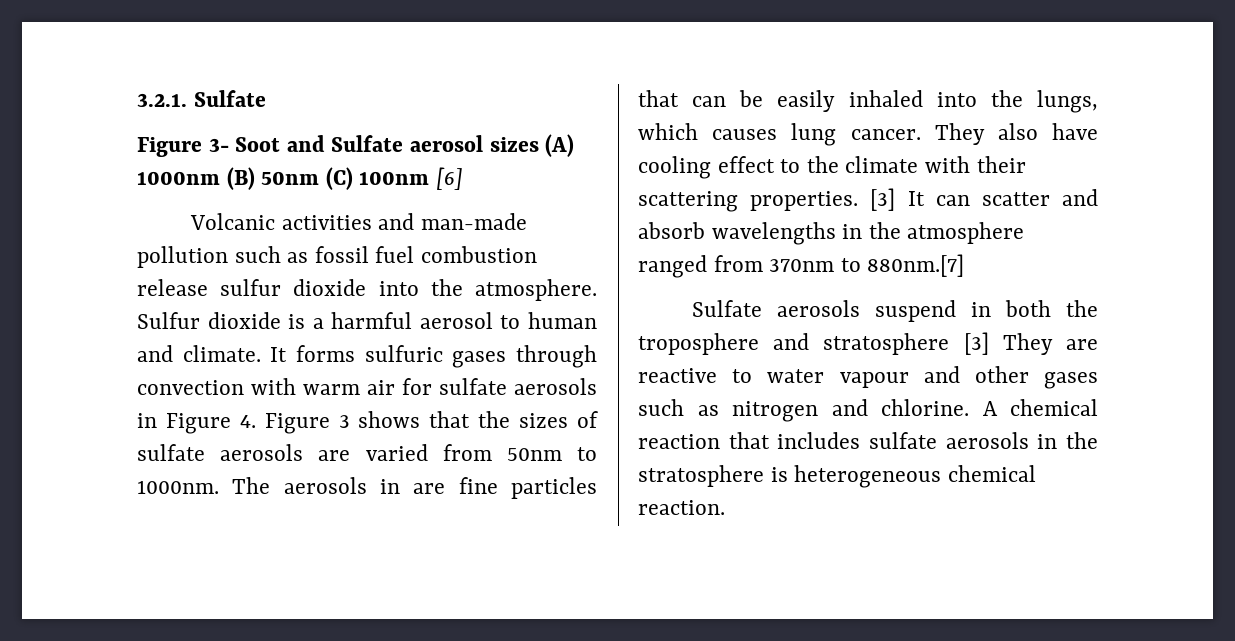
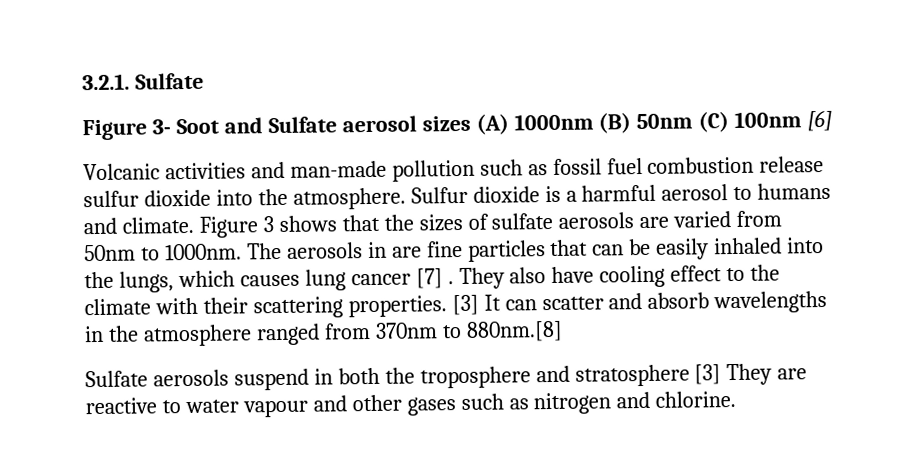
- Sulfur dioxide is a harmful aerosol to human and climate.
+ Sulfur dioxide is a harmful aerosol to humans and climate.
- It forms sulfuric gases through convection with warm air for sulfate aerosols in Figure 4. Figure 3 shows that the sizes of sulfate aerosols are varied from 50nm to 1000nm.
+ Figure 3 shows that the sizes of sulfate aerosols are varied from 50nm to 1000nm.
- The aerosols in are fine particles that can be easily inhaled into the lungs, which causes lung cancer.
+ The aerosols in are fine particles that can be easily inhaled into the lungs, which causes lung cancer [7] .
- [3] It can scatter and absorb wavelengths in the atmosphere ranged from 370nm to 880nm.[7]
+ [3] It can scatter and absorb wavelengths in the atmosphere ranged from 370nm to 880nm.[8]
- A chemical reaction that includes sulfate aerosols in the stratosphere is heterogeneous chemical reaction.

